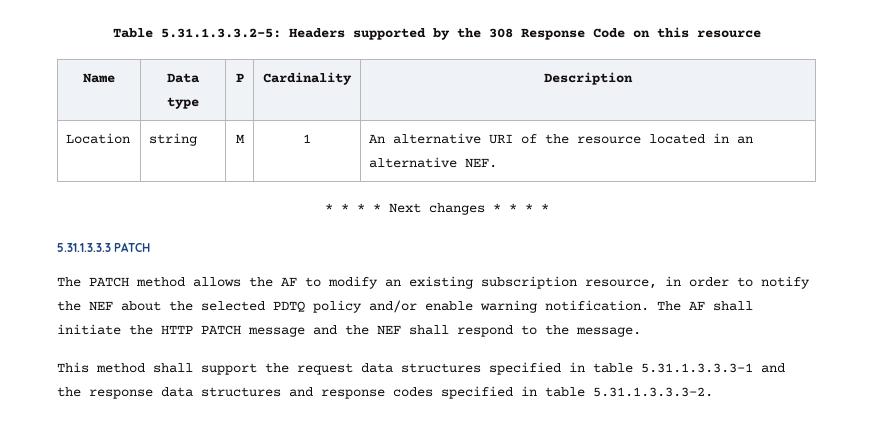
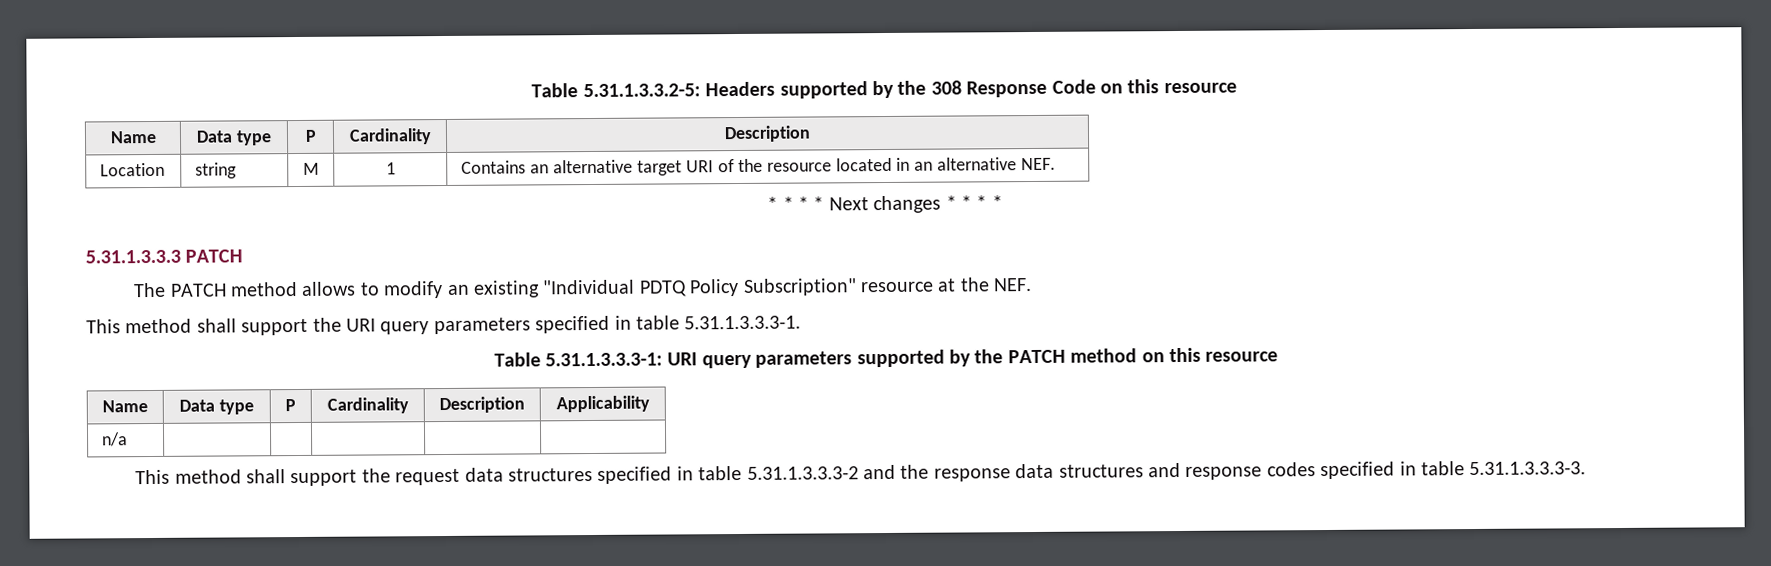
- Location | string | M | 1 | An alternative URI of the resource located in an alternative NEF.
+ Location | string | M | 1 | Contains an alternative target URI of the resource located in an alternative NEF.
- The PATCH method allows the AF to modify an existing subscription resource, in order to notify the NEF about the selected PDTQ policy and/or enable warning notification. The AF shall initiate the HTTP PATCH message and the NEF shall respond to the message.
+ The PATCH method allows to modify an existing "Individual PDTQ Policy Subscription" resource at the NEF.
+ This method shall support the URI query parameters specified in table 5.31.1.3.3.3-1.
+ Table 5.31.1.3.3.3-1: URI query parameters supported by the PATCH method on this resource
+ Name | Data type | P | Cardinality | Description | Applicability
+ n/a | | | | |
- This method shall support the request data structures specified in table 5.31.1.3.3.3-1 and the response data structures and response codes specified in table 5.31.1.3.3.3-2.
+ This method shall support the request data structures specified in table 5.31.1.3.3.3-2 and the response data structures and response codes specified in table 5.31.1.3.3.3-3.

